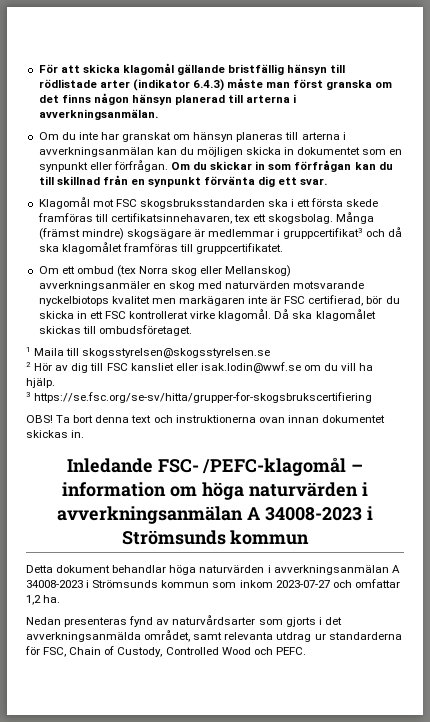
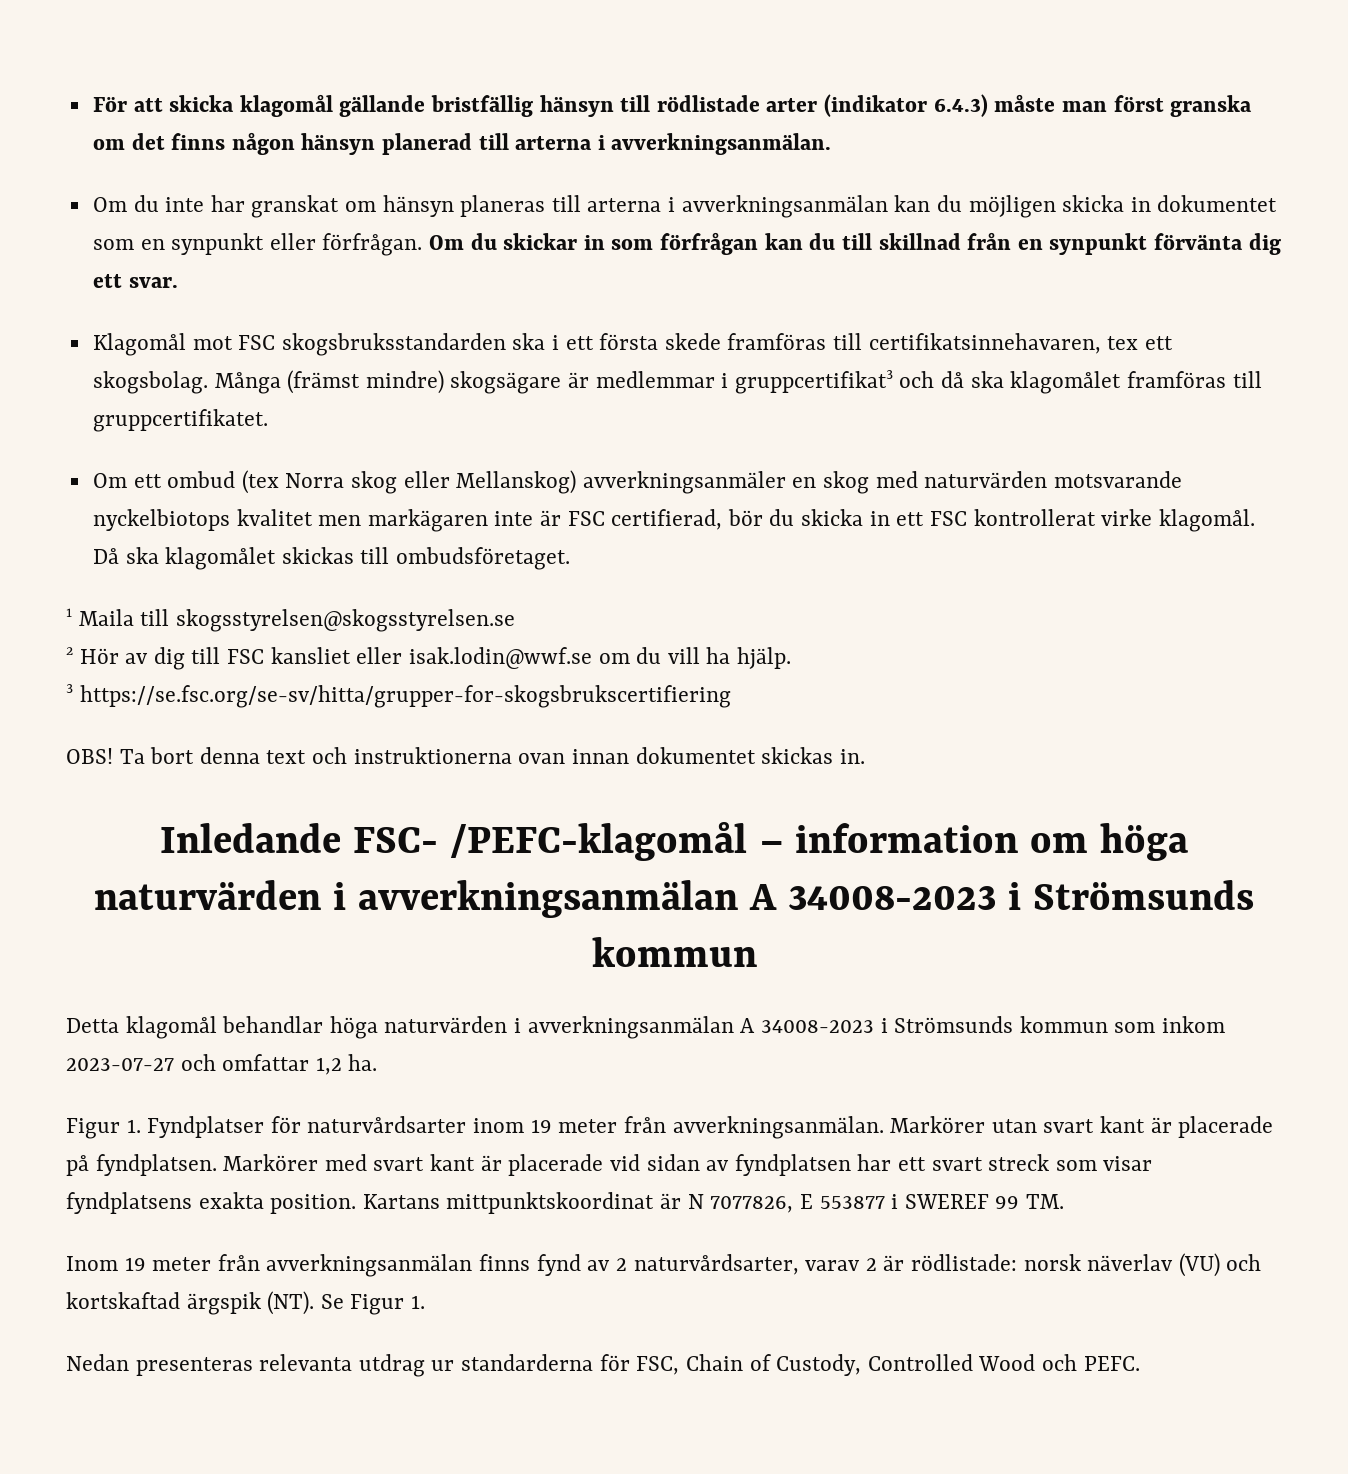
- Detta dokument behandlar höga naturvärden i avverkningsanmälan A 34008-2023 i Strömsunds kommun som inkom 2023-07-27 och omfattar 1,2 ha.
+ Detta klagomål behandlar höga naturvärden i avverkningsanmälan A 34008-2023 i Strömsunds kommun som inkom 2023-07-27 och omfattar 1,2 ha.
- Nedan presenteras fynd av naturvårdsarter som gjorts i det avverkningsanmälda området, samt relevanta utdrag ur standarderna för FSC, Chain of Custody, Controlled Wood och PEFC.
+ Figur 1. Fyndplatser för naturvårdsarter inom 19 meter från avverkningsanmälan. Markörer utan svart kant är placerade på fyndplatsen. Markörer med svart kant är placerade vid sidan av fyndplatsen har ett svart streck som visar fyndplatsens exakta position. Kartans mittpunktskoordinat är N 7077826, E 553877 i SWEREF 99 TM.
+ Inom 19 meter från avverkningsanmälan finns fynd av 2 naturvårdsarter, varav 2 är rödlistade: norsk näverlav (VU) och kortskaftad ärgspik (NT). Se Figur 1.
+ Nedan presenteras relevanta utdrag ur standarderna för FSC, Chain of Custody, Controlled Wood och PEFC.

